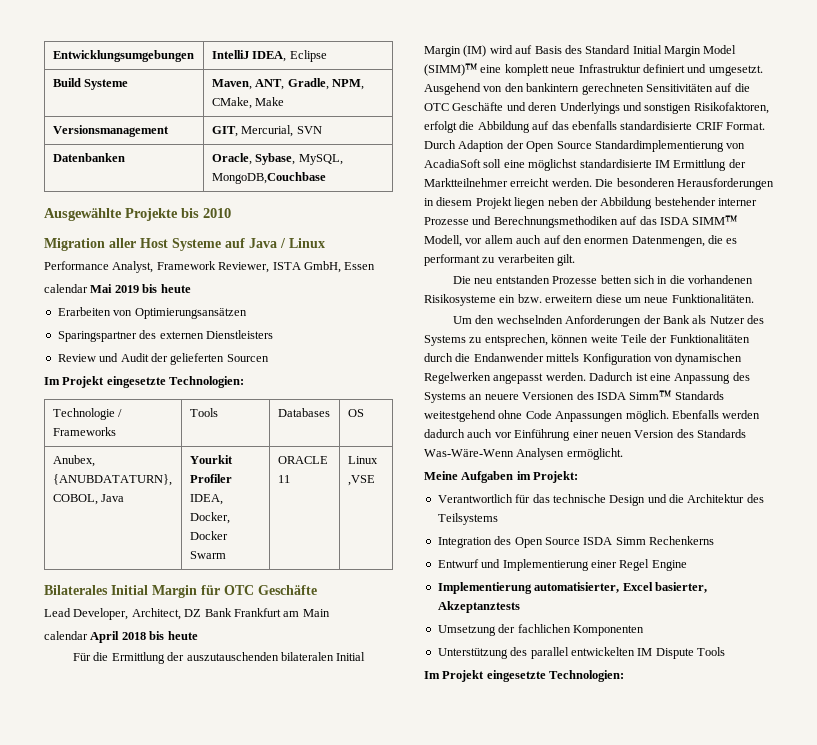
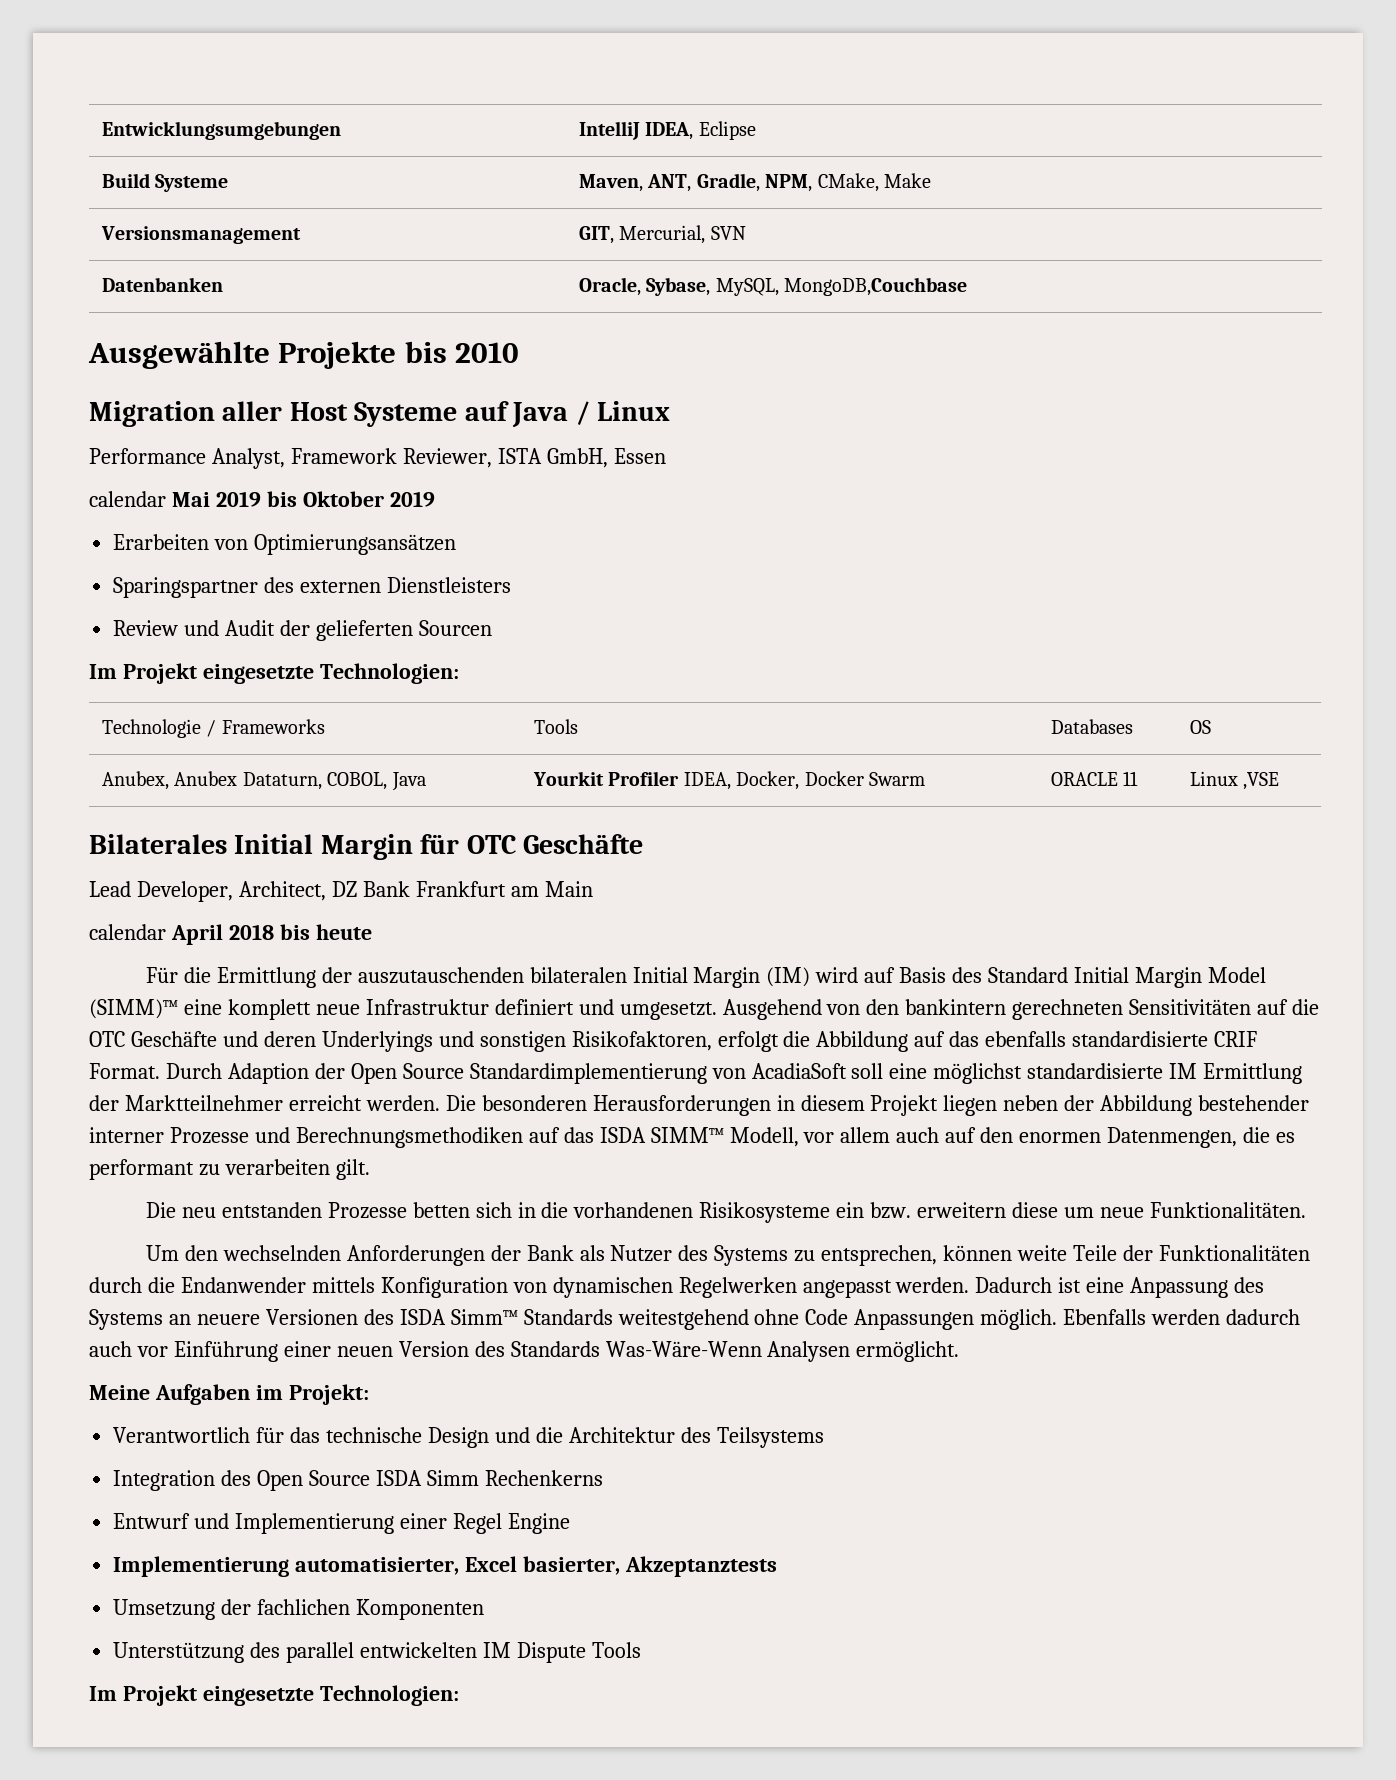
- calendar Mai 2019 bis heute
+ calendar Mai 2019 bis Oktober 2019
- Anubex, {ANUBDATATURN}, COBOL, Java | Yourkit Profiler IDEA, Docker, Docker Swarm | ORACLE 11 | Linux ,VSE
+ Anubex, Anubex Dataturn, COBOL, Java | Yourkit Profiler IDEA, Docker, Docker Swarm | ORACLE 11 | Linux ,VSE

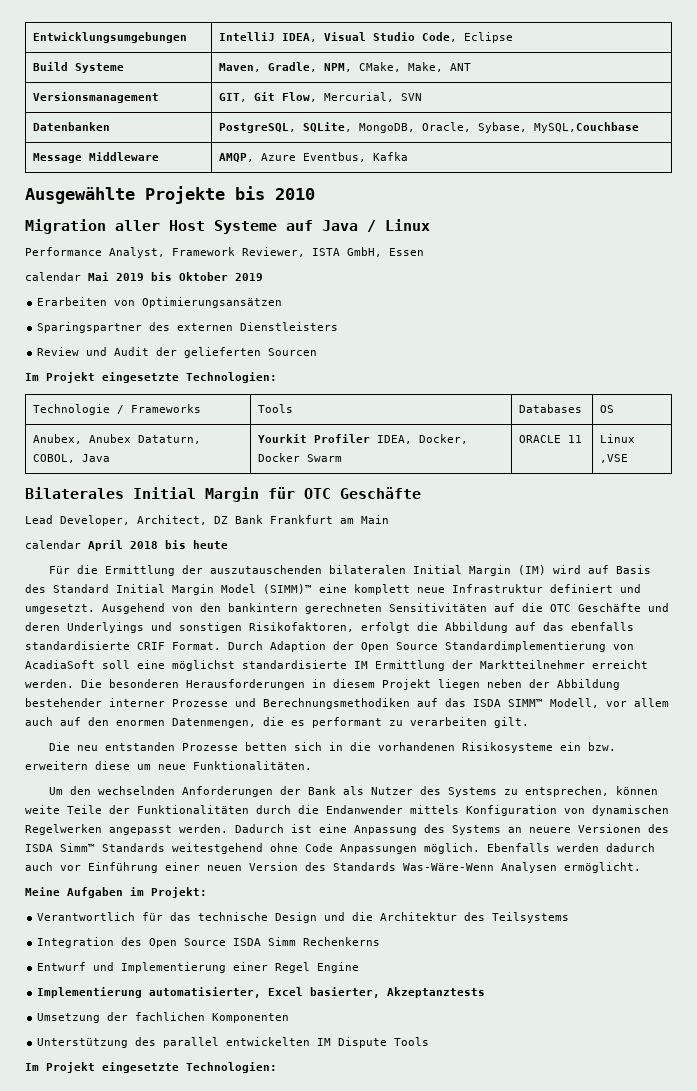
- Entwicklungsumgebungen | IntelliJ IDEA, Eclipse
+ Entwicklungsumgebungen | IntelliJ IDEA, Visual Studio Code, Eclipse
- Build Systeme | Maven, ANT, Gradle, NPM, CMake, Make
+ Build Systeme | Maven, Gradle, NPM, CMake, Make, ANT
- Versionsmanagement | GIT, Mercurial, SVN
+ Versionsmanagement | GIT, Git Flow, Mercurial, SVN
- Datenbanken | Oracle, Sybase, MySQL, MongoDB,Couchbase
+ Datenbanken | PostgreSQL, SQLite, MongoDB, Oracle, Sybase, MySQL,Couchbase
+ Message Middleware | AMQP, Azure Eventbus, Kafka

